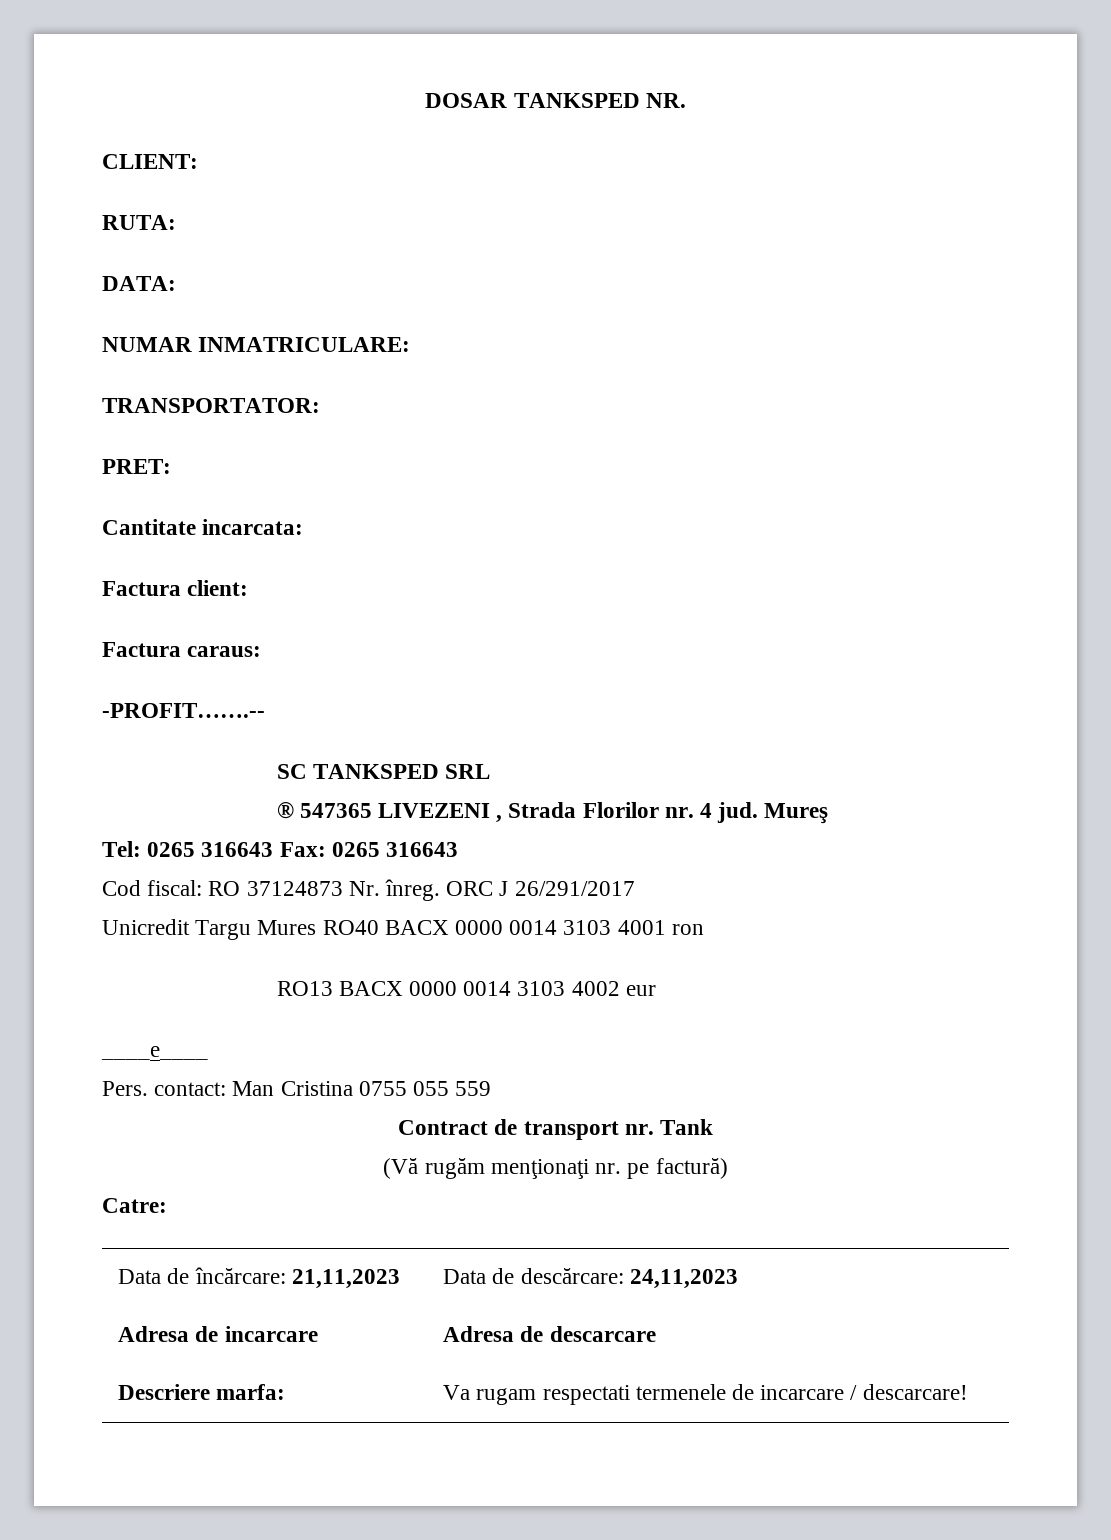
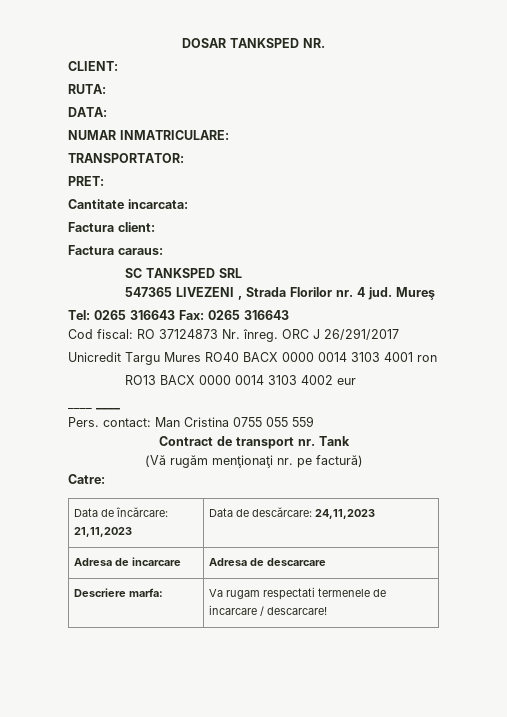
- -PROFIT…….--
- ® 547365 LIVEZENI , Strada Florilor nr. 4 jud.
+ 547365 LIVEZENI , Strada Florilor nr. 4 jud.
- ____e____
+ ____ ____

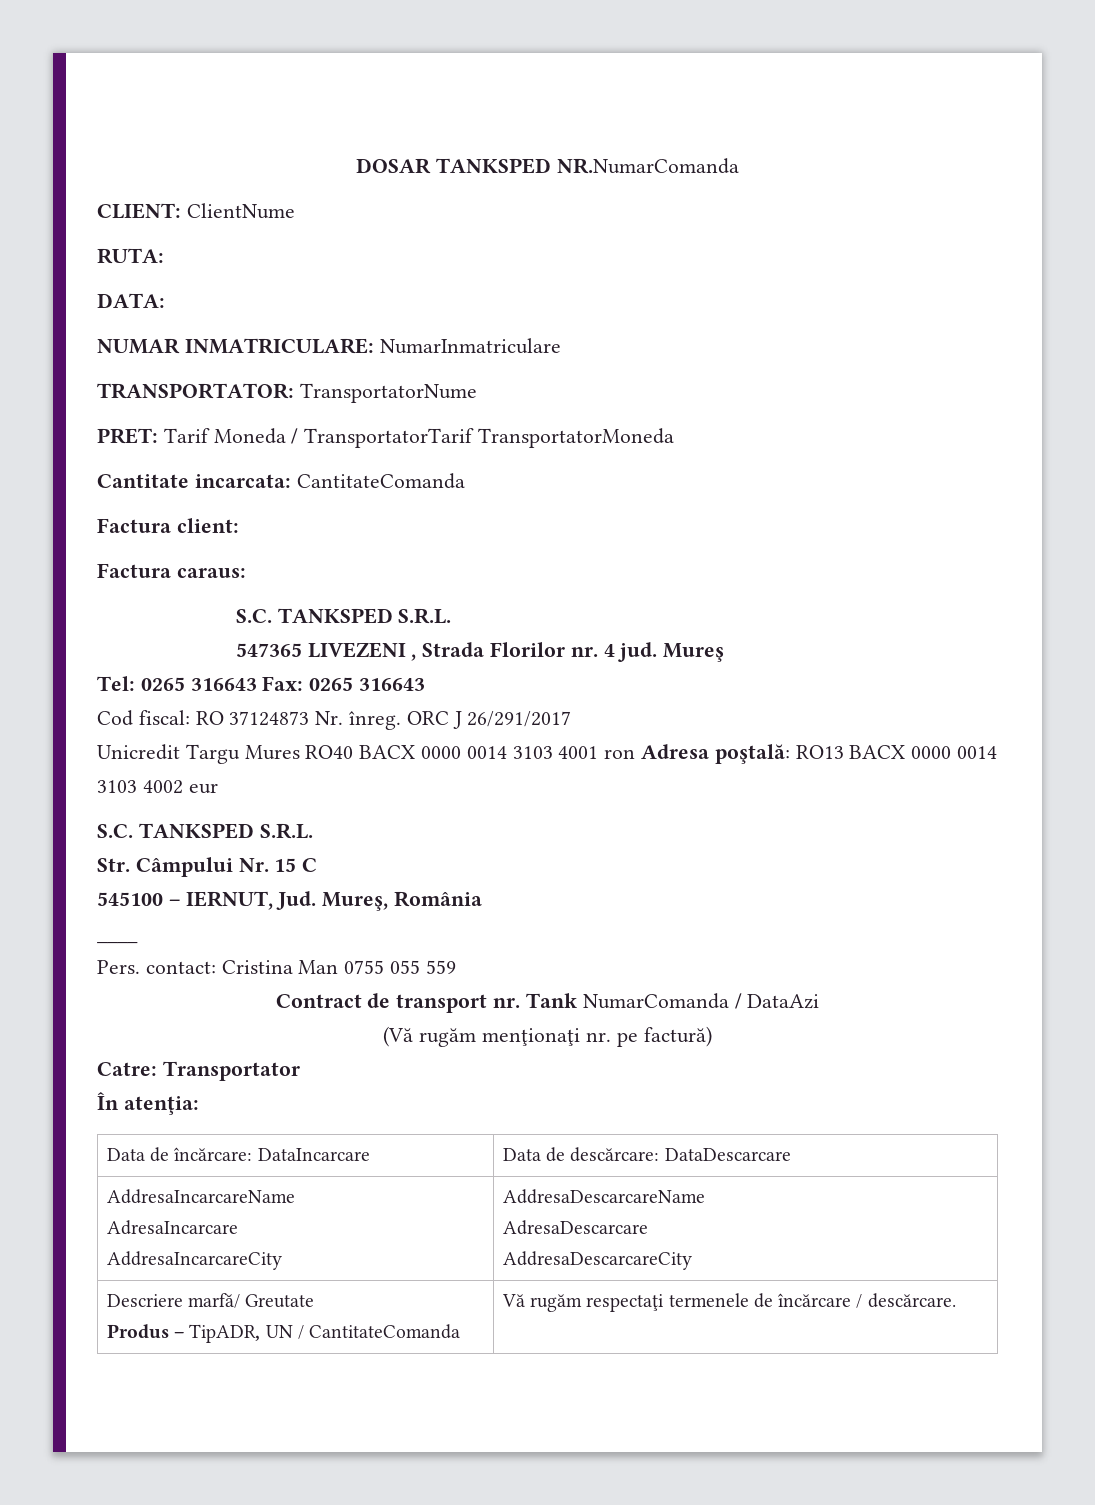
- DOSAR TANKSPED NR.
+ DOSAR TANKSPED NR.NumarComanda
- CLIENT:
+ CLIENT: ClientNume
- NUMAR INMATRICULARE:
+ NUMAR INMATRICULARE: NumarInmatriculare
- TRANSPORTATOR:
+ TRANSPORTATOR: TransportatorNume
- PRET:
+ PRET: Tarif Moneda / TransportatorTarif TransportatorMoneda
- Cantitate incarcata:
+ Cantitate incarcata: CantitateComanda
  Factura caraus:
- SC TANKSPED SRL
+ S.C. TANKSPED S.R.L.
- Unicredit Targu Mures RO40 BACX 0000 0014 3103 4001 ron
- RO13 BACX 0000 0014 3103 4002 eur
- ____ ____
+ Unicredit Targu Mures RO40 BACX 0000 0014 3103 4001 ron Adresa poştală: RO13 BACX 0000 0014 3103 4002 eur
+ S.C. TANKSPED S.R.L.
+ Str. Câmpului Nr. 15 C
+ 545100 – IERNUT, Jud. Mureş, România
+ ____
- Pers. contact: Man Cristina 0755 055 559
+ Pers. contact: Cristina Man 0755 055 559
- Contract de transport nr. Tank
+ Contract de transport nr. Tank NumarComanda / DataAzi
- Catre:
+ Catre: Transportator
+ În atenţia:
- Data de încărcare: 21,11,2023 | Data de descărcare: 24,11,2023
- Adresa de incarcare | Adresa de descarcare
- Descriere marfa: | Va rugam respectati termenele de incarcare / descarcare!
+ Data de încărcare: DataIncarcare | Data de descărcare: DataDescarcare
+ AddresaIncarcareName
+ AdresaIncarcare
+ AddresaIncarcareCity | AddresaDescarcareName
+ AdresaDescarcare
+ AddresaDescarcareCity
+ Descriere marfă/ Greutate
+ Produs – TipADR, UN / CantitateComanda | Vă rugăm respectaţi termenele de încărcare / descărcare.

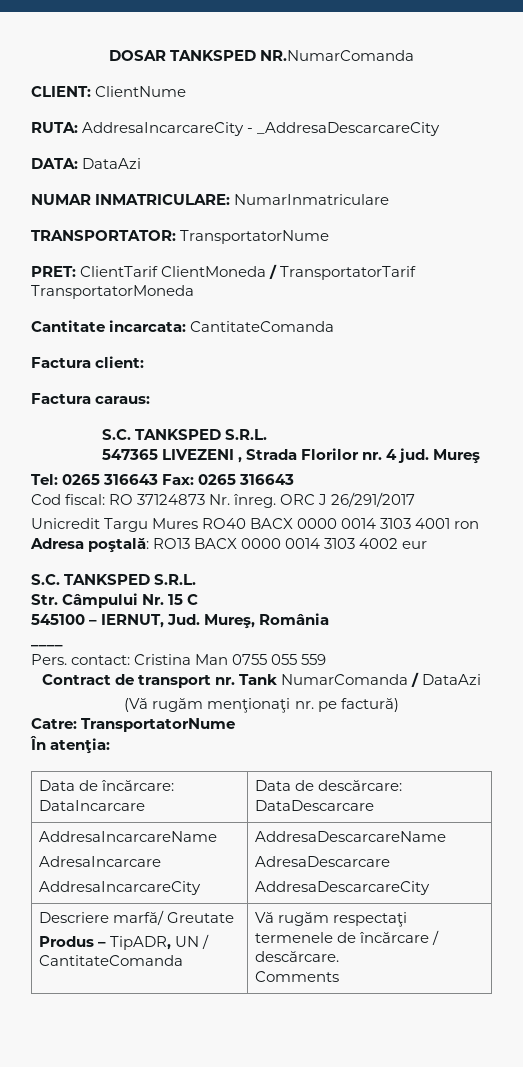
- RUTA:
+ RUTA: AddresaIncarcareCity - _AddresaDescarcareCity
- DATA:
+ DATA: DataAzi
- PRET: Tarif Moneda / TransportatorTarif TransportatorMoneda
+ PRET: ClientTarif ClientMoneda / TransportatorTarif TransportatorMoneda
- Catre: Transportator
+ Catre: TransportatorNume
  Descriere marfă/ Greutate
  Produs – TipADR, UN / CantitateComanda | Vă rugăm respectaţi termenele de încărcare / descărcare.
+ Comments

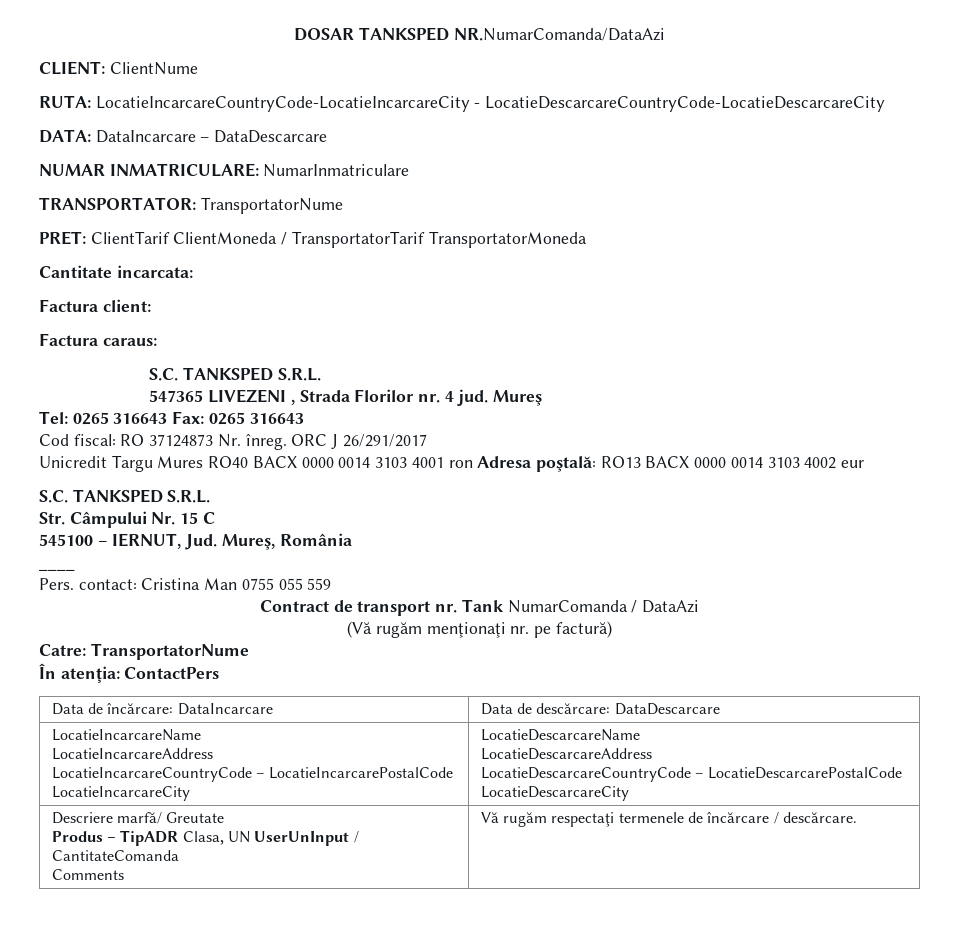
- DOSAR TANKSPED NR.NumarComanda
+ DOSAR TANKSPED NR.NumarComanda/DataAzi
- RUTA: AddresaIncarcareCity - _AddresaDescarcareCity
- DATA: DataAzi
+ RUTA: LocatieIncarcareCountryCode-LocatieIncarcareCity - LocatieDescarcareCountryCode-LocatieDescarcareCity
+ DATA: DataIncarcare – DataDescarcare
- Cantitate incarcata: CantitateComanda
+ Cantitate incarcata:
- În atenţia:
+ În atenţia: ContactPers
- AddresaIncarcareName
- AdresaIncarcare
- AddresaIncarcareCity | AddresaDescarcareName
- AdresaDescarcare
- AddresaDescarcareCity
+ LocatieIncarcareName
+ LocatieIncarcareAddress
+ LocatieIncarcareCountryCode – LocatieIncarcarePostalCode LocatieIncarcareCity | LocatieDescarcareName
+ LocatieDescarcareAddress
+ LocatieDescarcareCountryCode – LocatieDescarcarePostalCode LocatieDescarcareCity
  Descriere marfă/ Greutate
- Produs – TipADR, UN / CantitateComanda | Vă rugăm respectaţi termenele de încărcare / descărcare.
- Comments
+ Produs – TipADR Clasa, UN UserUnInput / CantitateComanda
+ Comments | Vă rugăm respectaţi termenele de încărcare / descărcare.

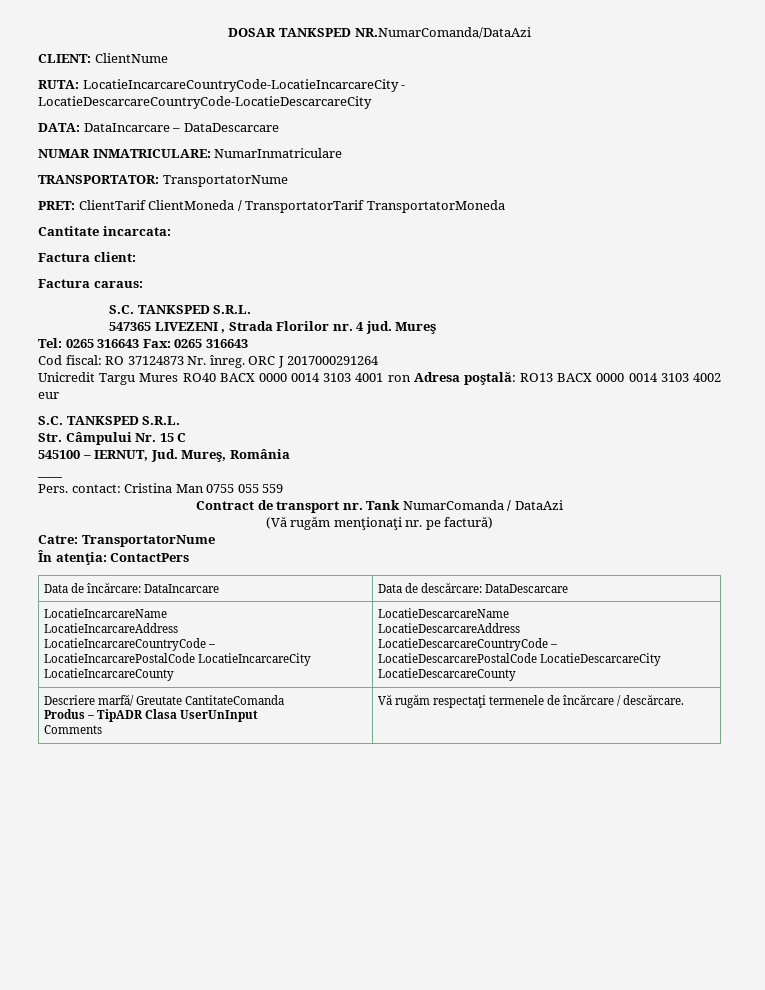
- ORC J 26/291/2017
+ ORC J 2017000291264
  LocatieIncarcareName
  LocatieIncarcareAddress
- LocatieIncarcareCountryCode – LocatieIncarcarePostalCode LocatieIncarcareCity | LocatieDescarcareName
+ LocatieIncarcareCountryCode – LocatieIncarcarePostalCode LocatieIncarcareCity LocatieIncarcareCounty | LocatieDescarcareName
  LocatieDescarcareAddress
- LocatieDescarcareCountryCode – LocatieDescarcarePostalCode LocatieDescarcareCity
+ LocatieDescarcareCountryCode – LocatieDescarcarePostalCode LocatieDescarcareCity LocatieDescarcareCounty
- Descriere marfă/ Greutate
- Produs – TipADR Clasa, UN UserUnInput / CantitateComanda
+ Descriere marfă/ Greutate CantitateComanda
+ Produs – TipADR Clasa UserUnInput

